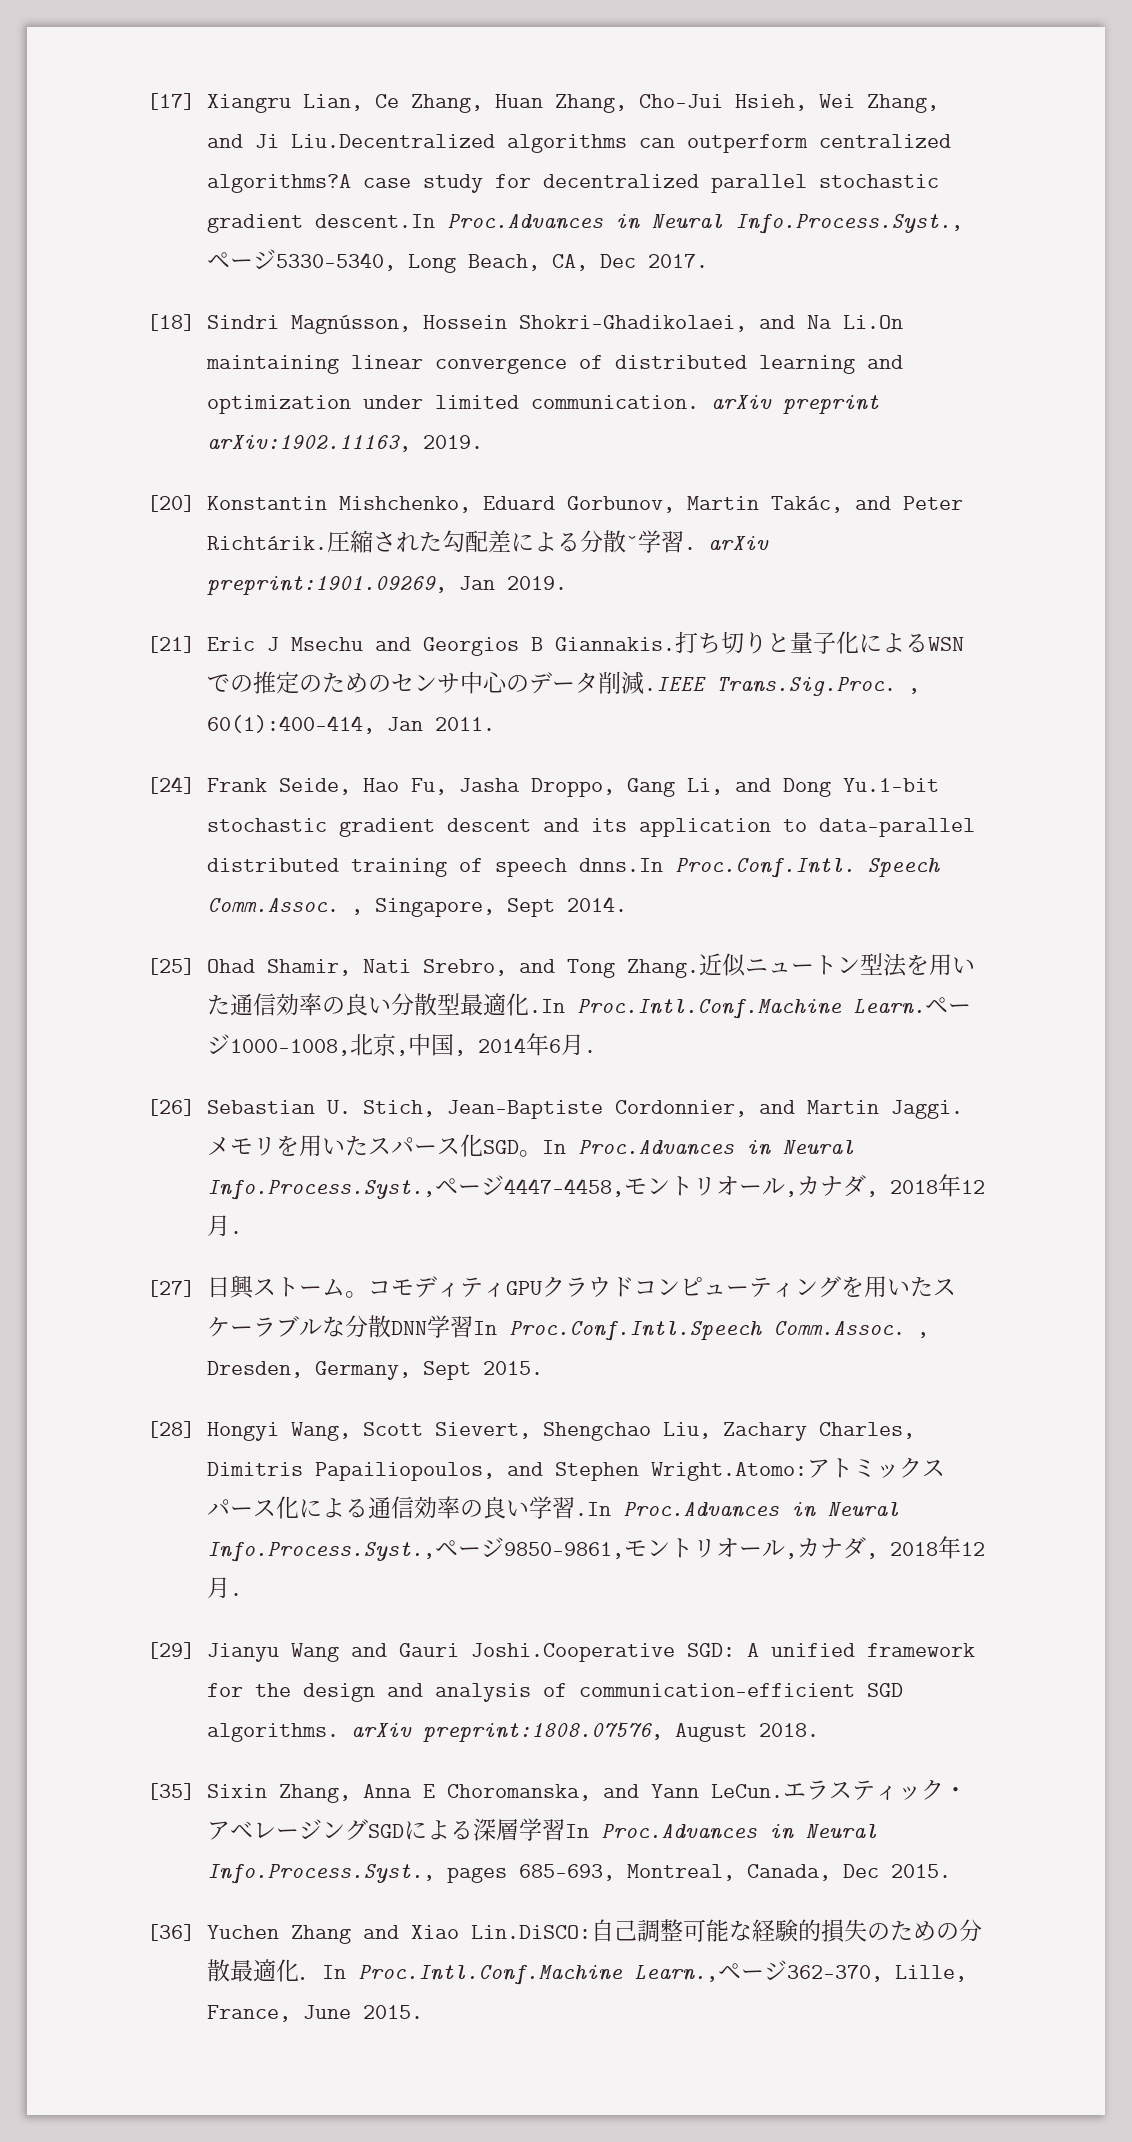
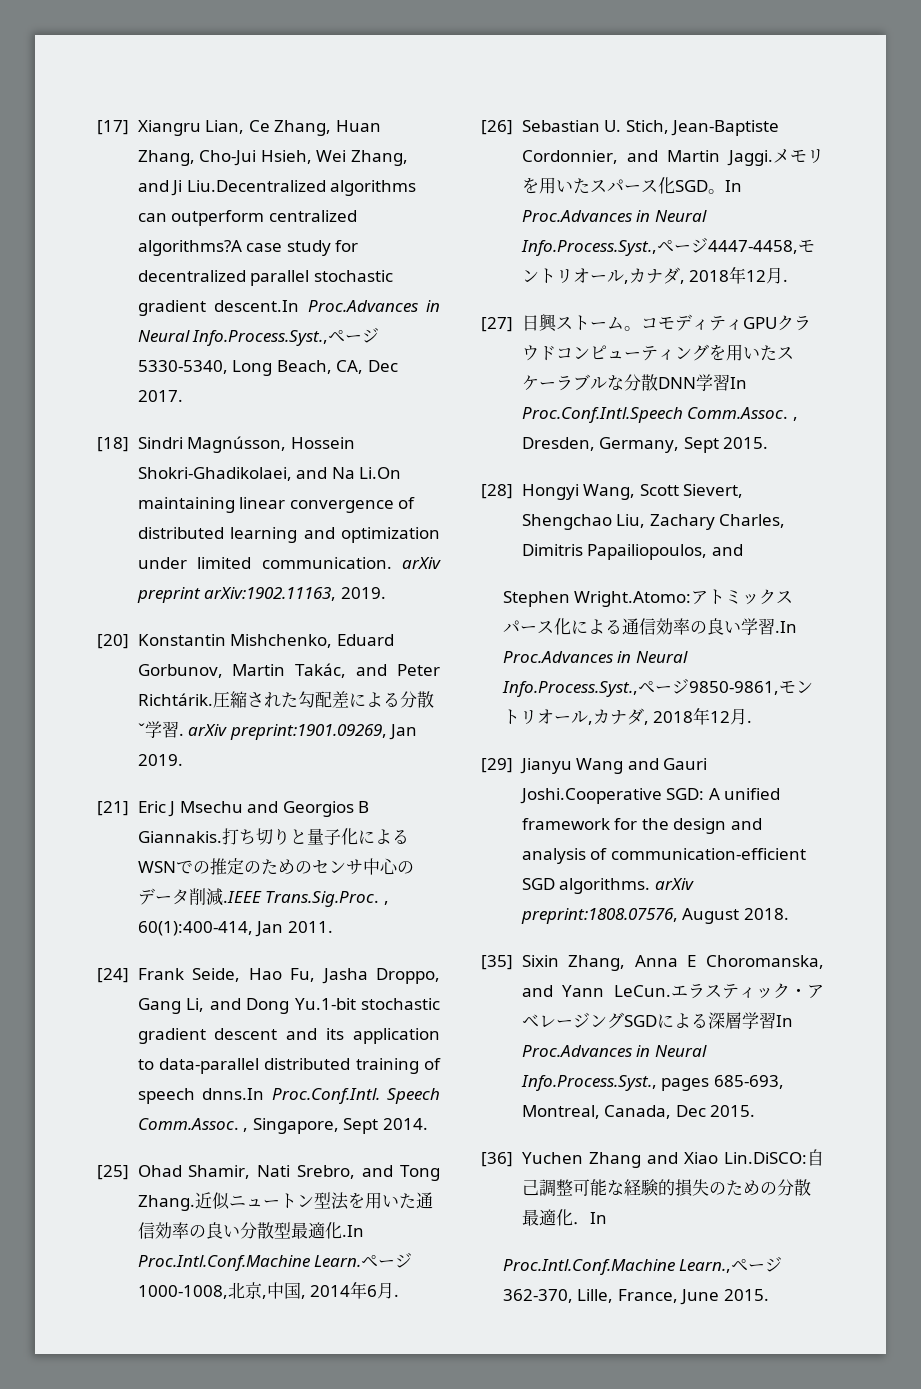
- [28] Hongyi Wang, Scott Sievert, Shengchao Liu, Zachary Charles, Dimitris Papailiopoulos, and Stephen Wright.Atomo:アトミックスパース化による通信効率の良い学習.In Proc.Advances in Neural Info.Process.Syst.,ページ9850-9861,モントリオール,カナダ, 2018年12月.
+ [28] Hongyi Wang, Scott Sievert, Shengchao Liu, Zachary Charles, Dimitris Papailiopoulos, and
+ Stephen Wright.Atomo:アトミックスパース化による通信効率の良い学習.In Proc.Advances in Neural Info.Process.Syst.,ページ9850-9861,モントリオール,カナダ, 2018年12月.
- [36] Yuchen Zhang and Xiao Lin.DiSCO:自己調整可能な経験的損失のための分散最適化．In Proc.Intl.Conf.Machine Learn.,ページ362-370, Lille, France, June 2015.
+ [36] Yuchen Zhang and Xiao Lin.DiSCO:自己調整可能な経験的損失のための分散最適化．In
+ Proc.Intl.Conf.Machine Learn.,ページ362-370, Lille, France, June 2015.

